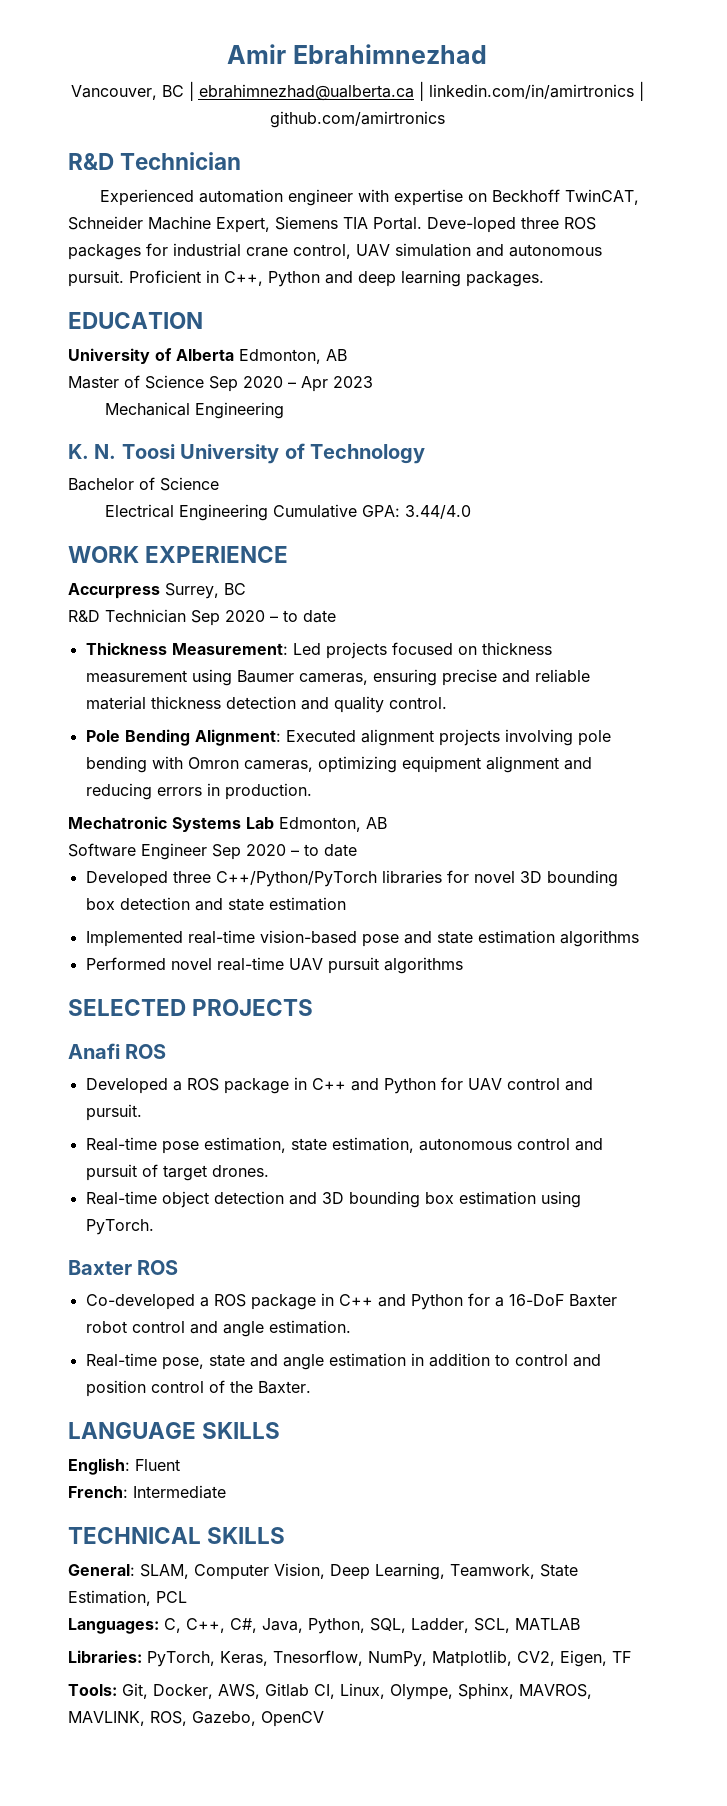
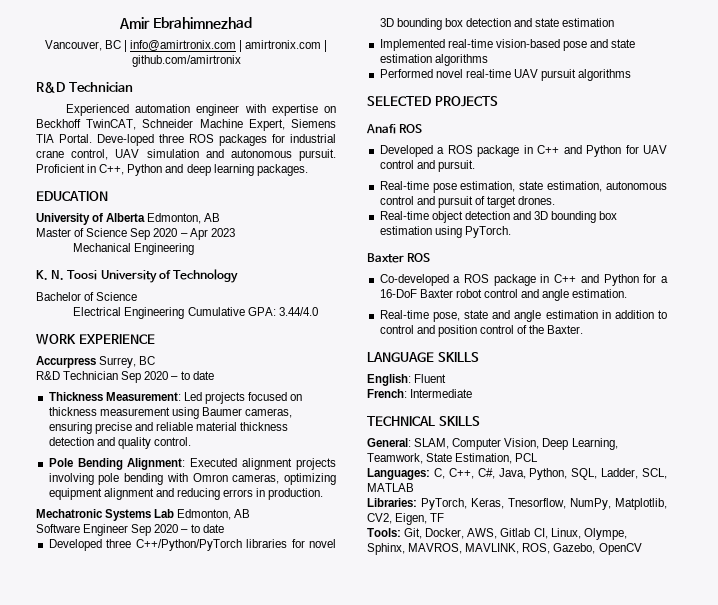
- Vancouver, BC | ebrahimnezhad@ualberta.ca | linkedin.com/in/amirtronics | github.com/amirtronics
+ Vancouver, BC | info@amirtronix.com | amirtronix.com | github.com/amirtronix

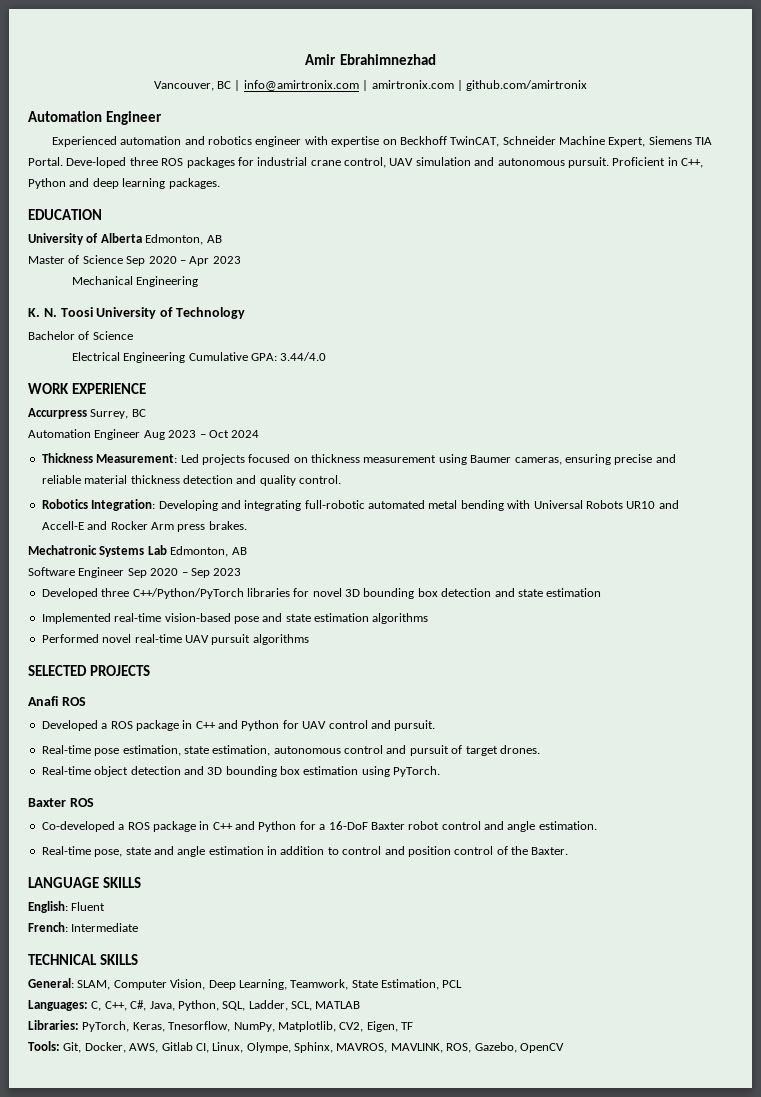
  Vancouver, BC | info@amirtronix.com | amirtronix.com | github.com/amirtronix
- R&D Technician
+ Automation Engineer
- Experienced automation engineer with expertise on Beckhoff TwinCAT, Schneider Machine Expert, Siemens TIA Portal.
+ Experienced automation and robotics engineer with expertise on Beckhoff TwinCAT, Schneider Machine Expert, Siemens TIA Portal.
- R&D Technician Sep 2020 – to date
+ Automation Engineer Aug 2023 – Oct 2024
- Pole Bending Alignment: Executed alignment projects involving pole bending with Omron cameras, optimizing equipment alignment and reducing errors in production.
+ Robotics Integration: Developing and integrating full-robotic automated metal bending with Universal Robots UR10 and Accell-E and Rocker Arm press brakes.
- Software Engineer Sep 2020 – to date
+ Software Engineer Sep 2020 – Sep 2023

